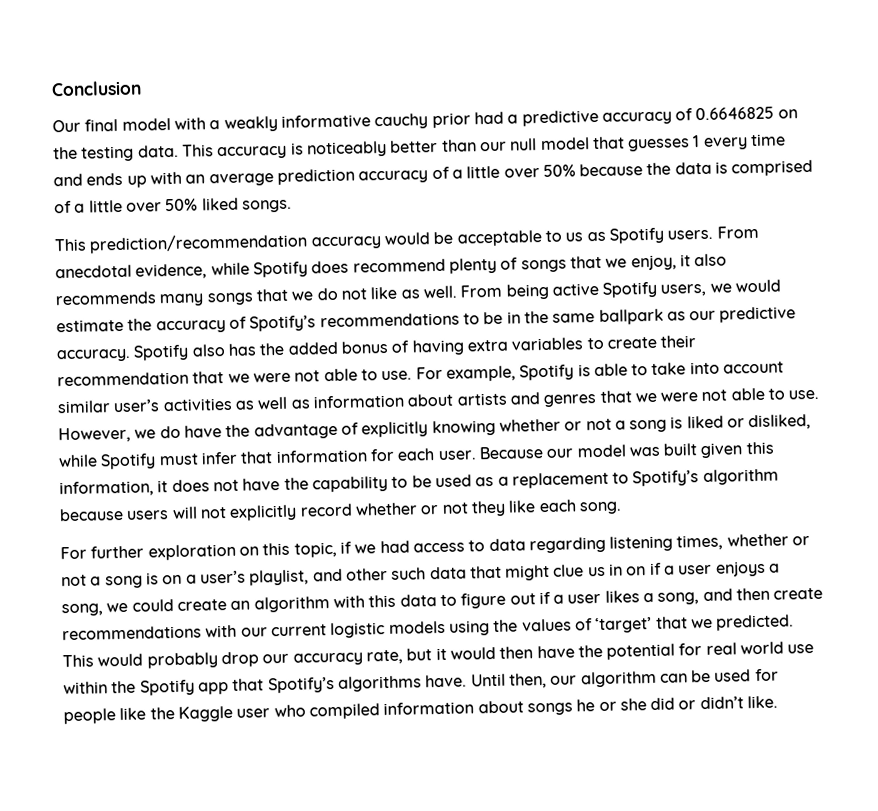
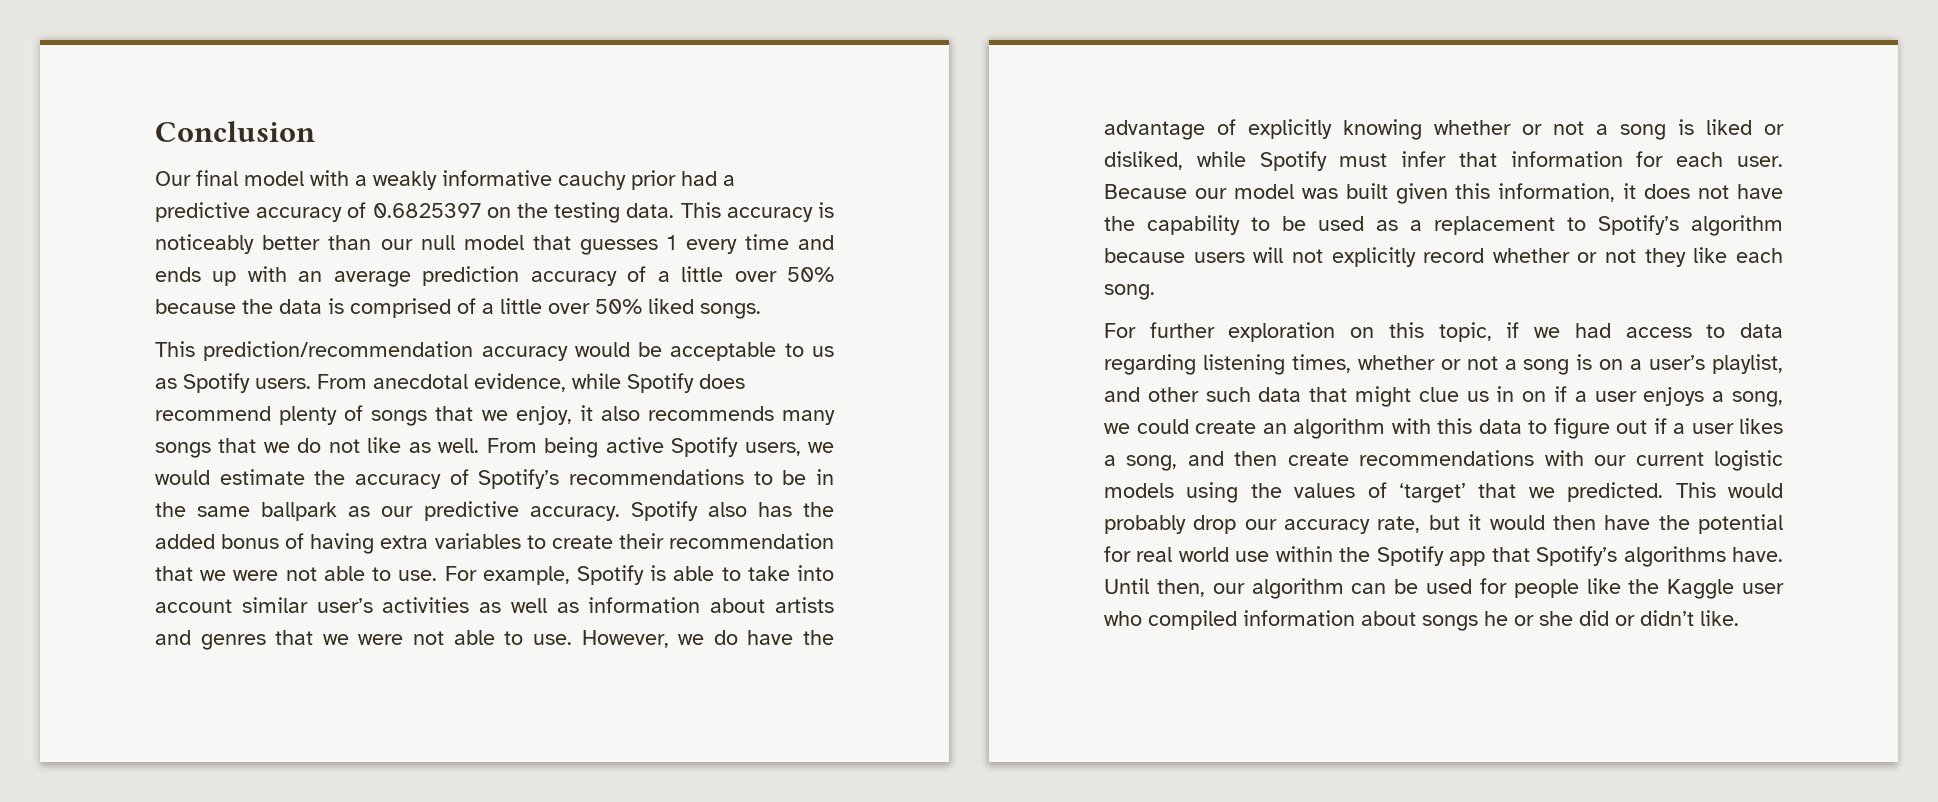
- Our final model with a weakly informative cauchy prior had a predictive accuracy of 0.6646825 on the testing data.
+ Our final model with a weakly informative cauchy prior had a predictive accuracy of 0.6825397 on the testing data.

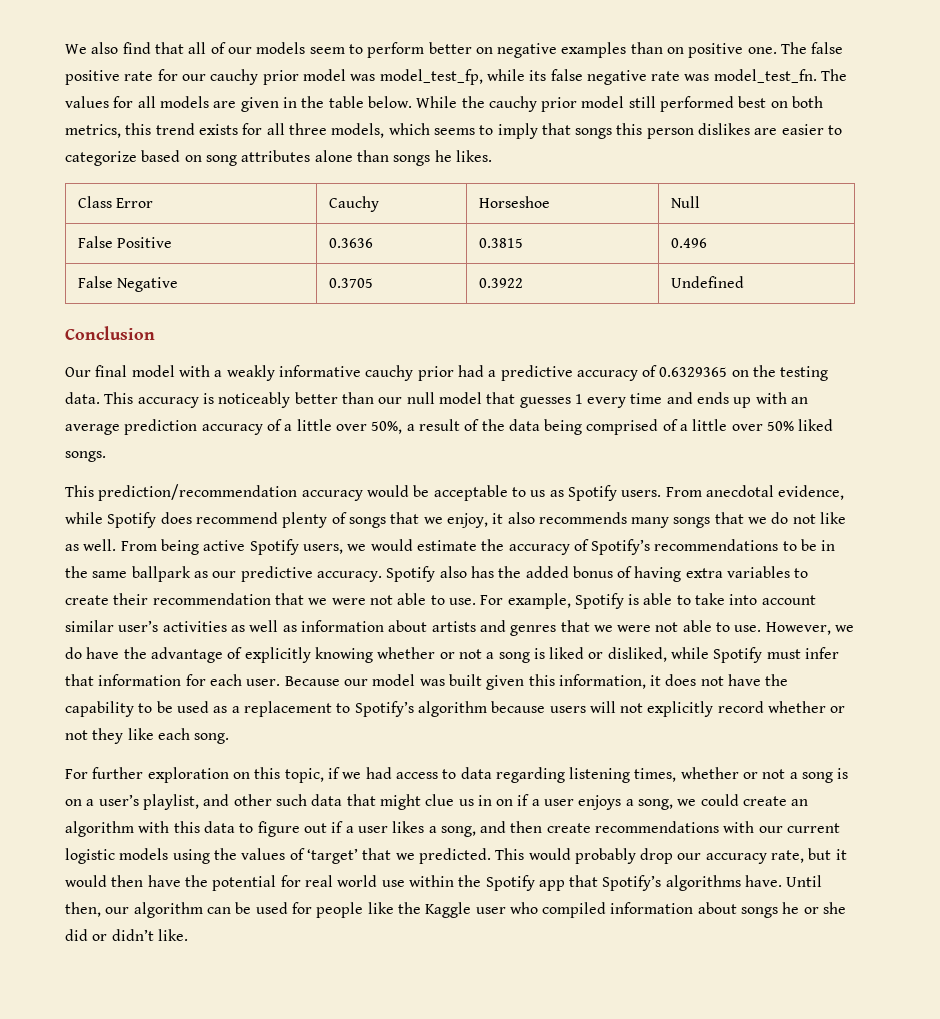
+ We also find that all of our models seem to perform better on negative examples than on positive one. The false positive rate for our cauchy prior model was model_test_fp, while its false negative rate was model_test_fn. The values for all models are given in the table below. While the cauchy prior model still performed best on both metrics, this trend exists for all three models, which seems to imply that songs this person dislikes are easier to categorize based on song attributes alone than songs he likes.
+ Class Error | Cauchy | Horseshoe | Null
+ False Positive | 0.3636 | 0.3815 | 0.496
+ False Negative | 0.3705 | 0.3922 | Undefined
- Our final model with a weakly informative cauchy prior had a predictive accuracy of 0.6825397 on the testing data.
+ Our final model with a weakly informative cauchy prior had a predictive accuracy of 0.6329365 on the testing data.
- This accuracy is noticeably better than our null model that guesses 1 every time and ends up with an average prediction accuracy of a little over 50% because the data is comprised of a little over 50% liked songs.
+ This accuracy is noticeably better than our null model that guesses 1 every time and ends up with an average prediction accuracy of a little over 50%, a result of the data being comprised of a little over 50% liked songs.

